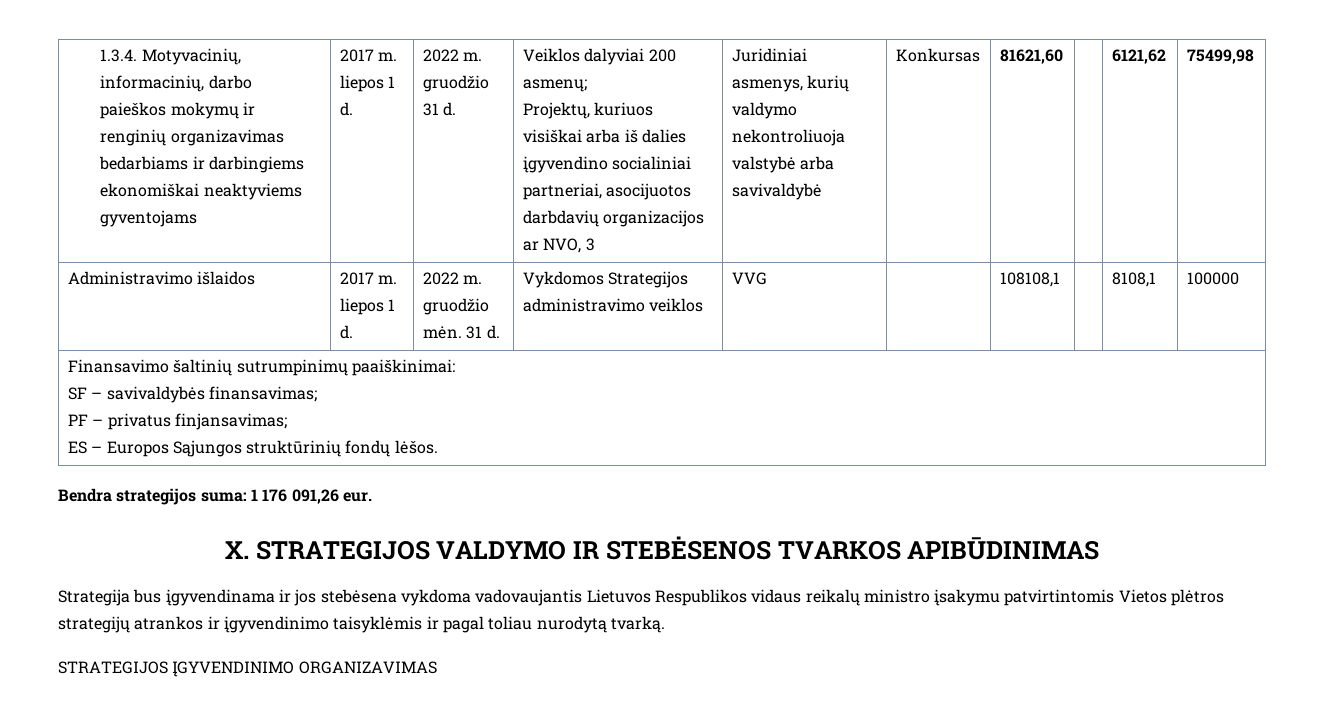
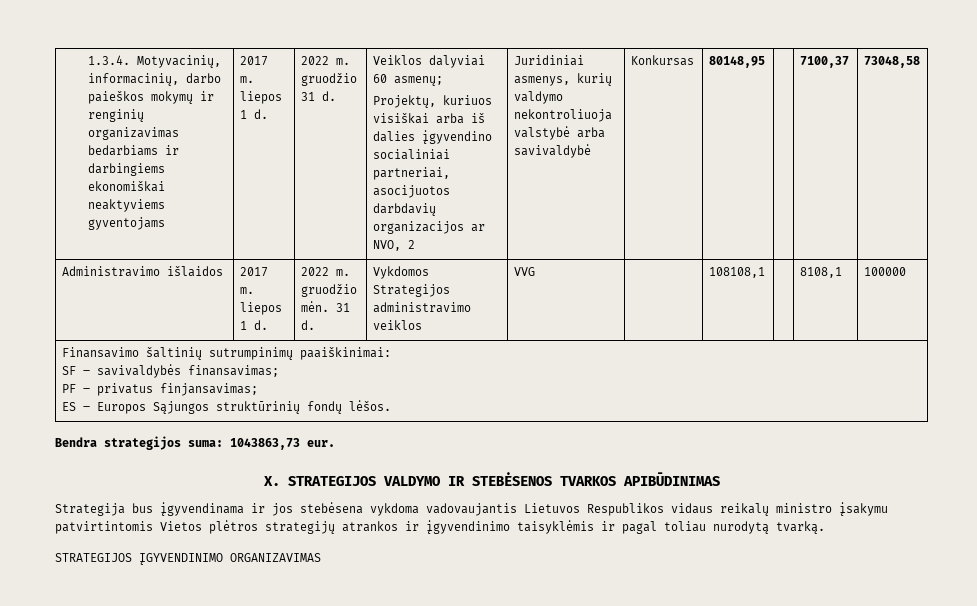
- Veiklos dalyviai 200 asmenų;
+ Veiklos dalyviai 60 asmenų;
- Projektų, kuriuos visiškai arba iš dalies įgyvendino socialiniai partneriai, asocijuotos darbdavių organizacijos ar NVO, 3
+ Projektų, kuriuos visiškai arba iš dalies įgyvendino socialiniai partneriai, asocijuotos darbdavių organizacijos ar NVO, 2
- 81621,60 | | 6121,62 | 75499,98
+ 80148,95 | | 7100,37 | 73048,58
- Bendra strategijos suma: 1 176 091,26 eur.
+ Bendra strategijos suma: 1043863,73 eur.

